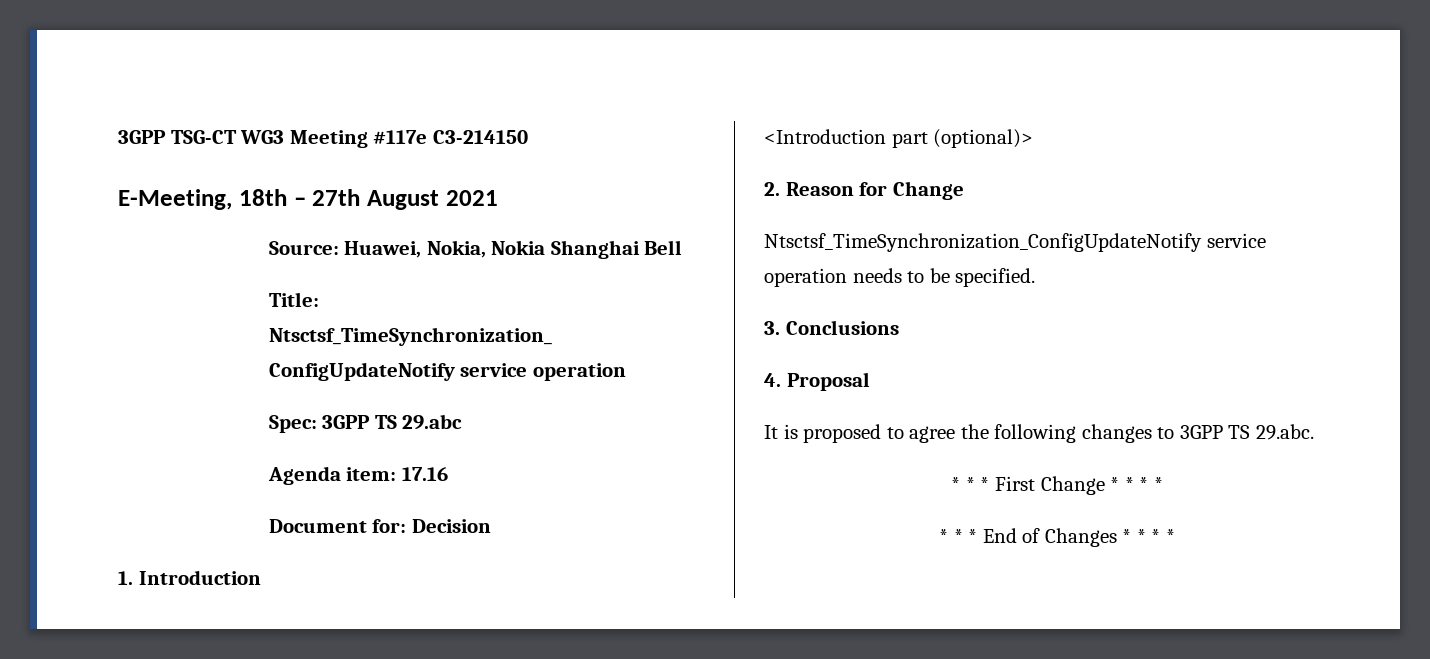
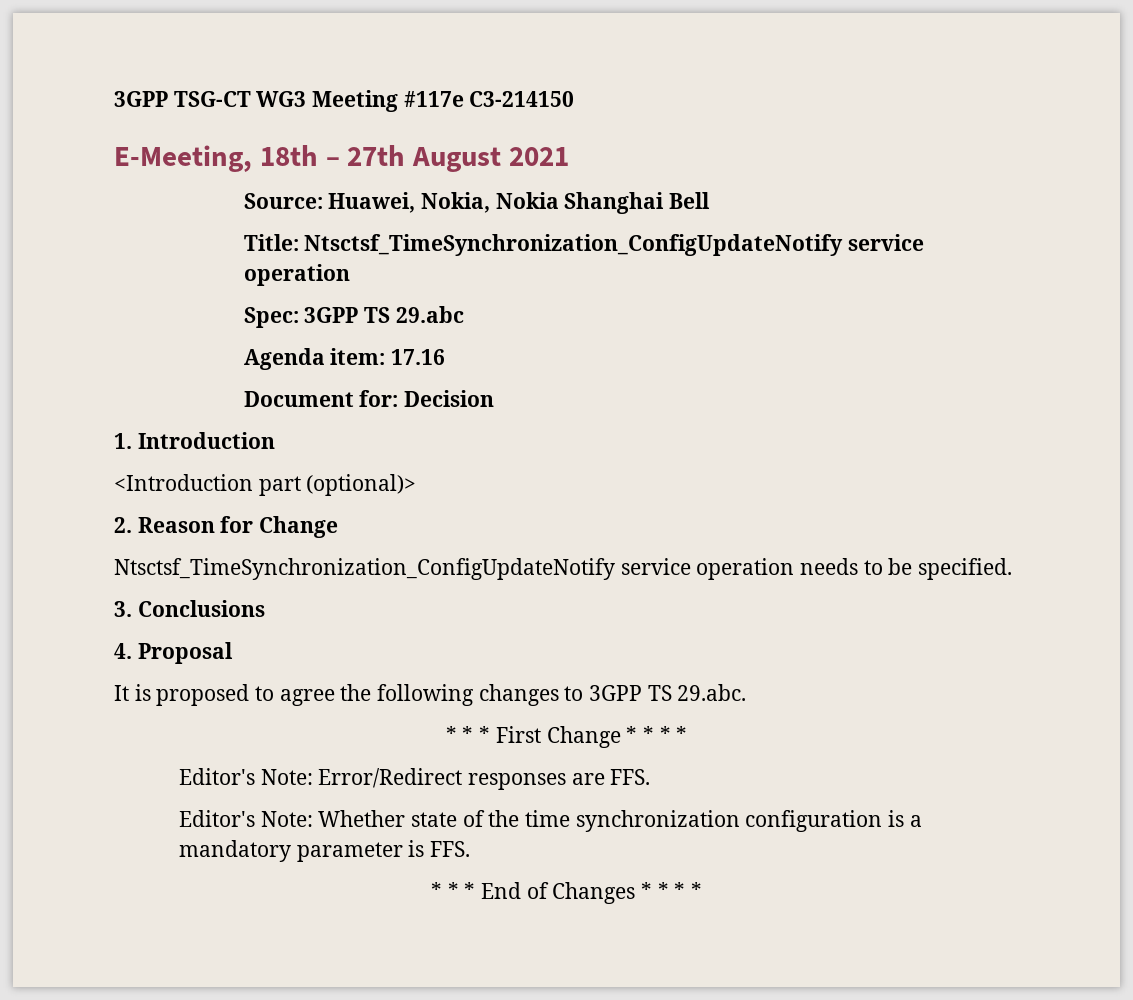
+ Editor's Note: Error/Redirect responses are FFS.
+ Editor's Note: Whether state of the time synchronization configuration is a mandatory parameter is FFS.

